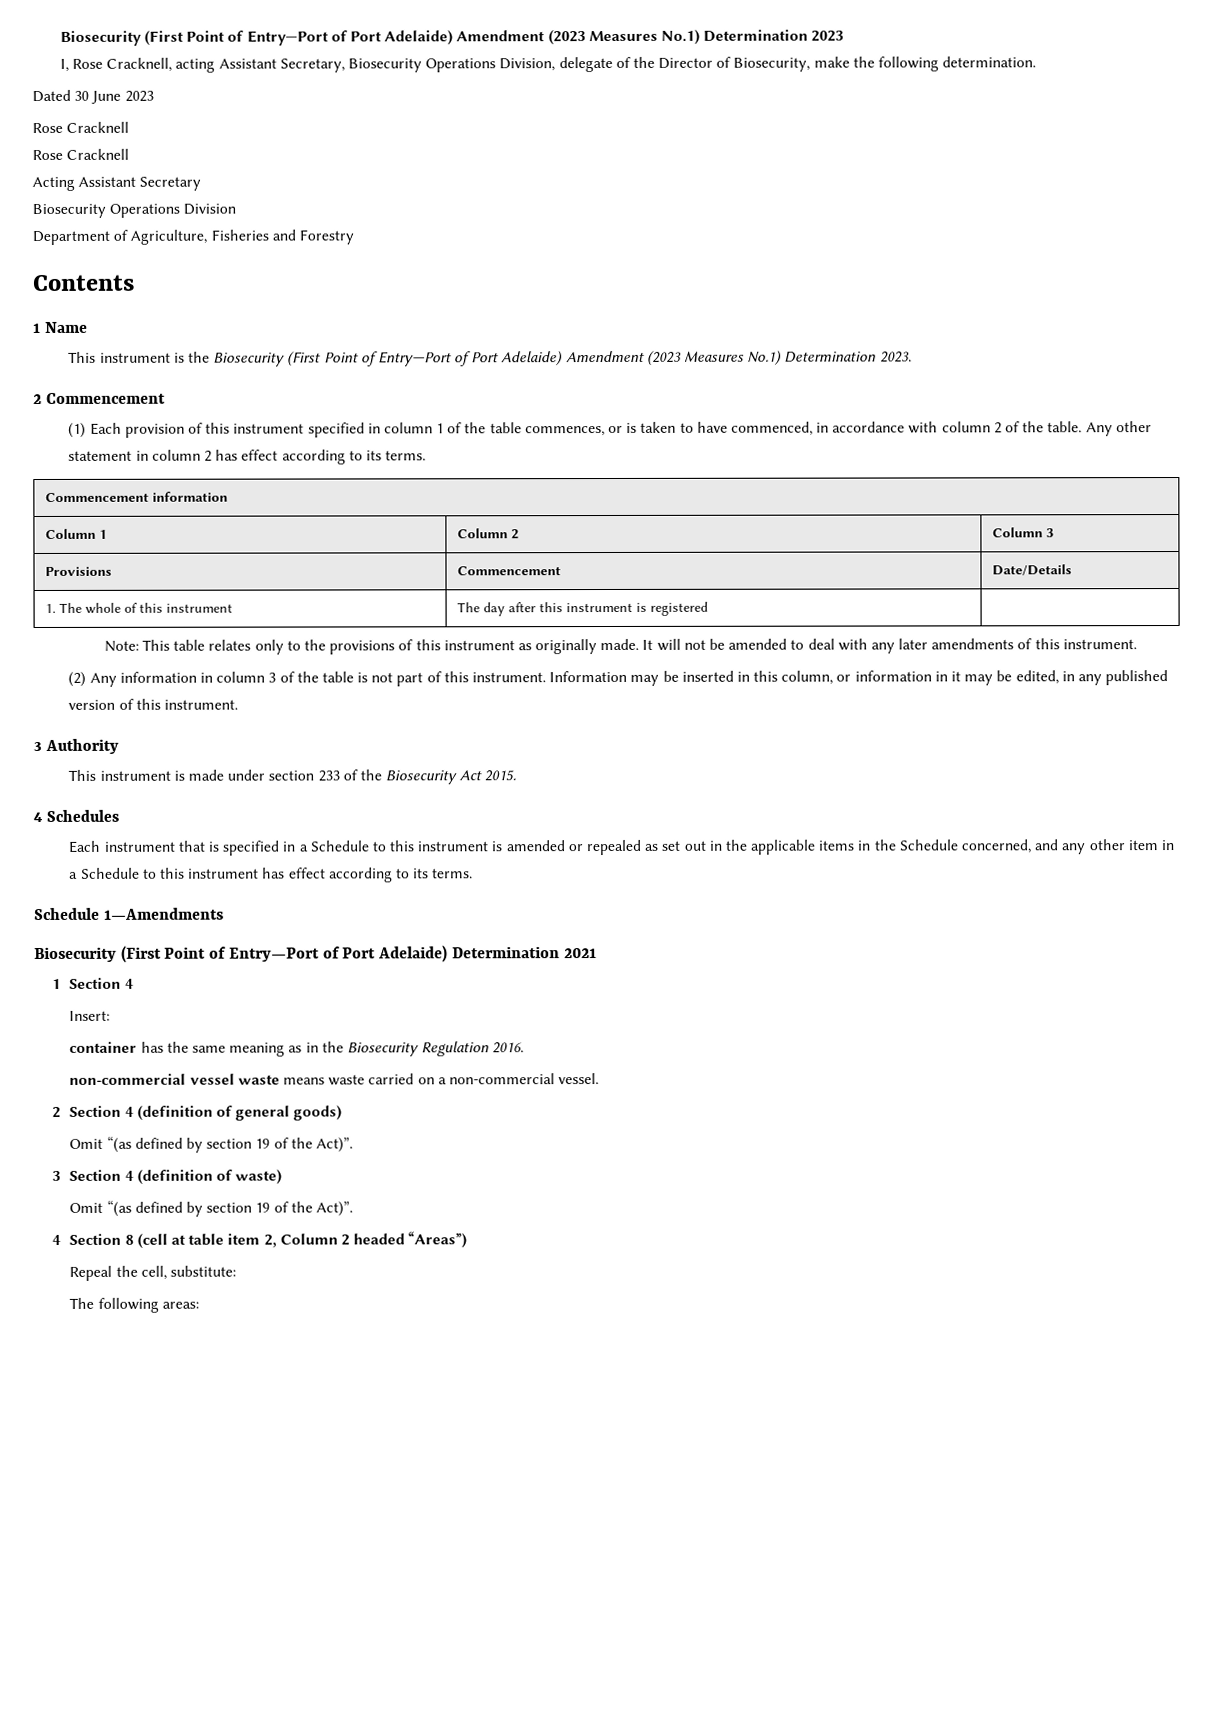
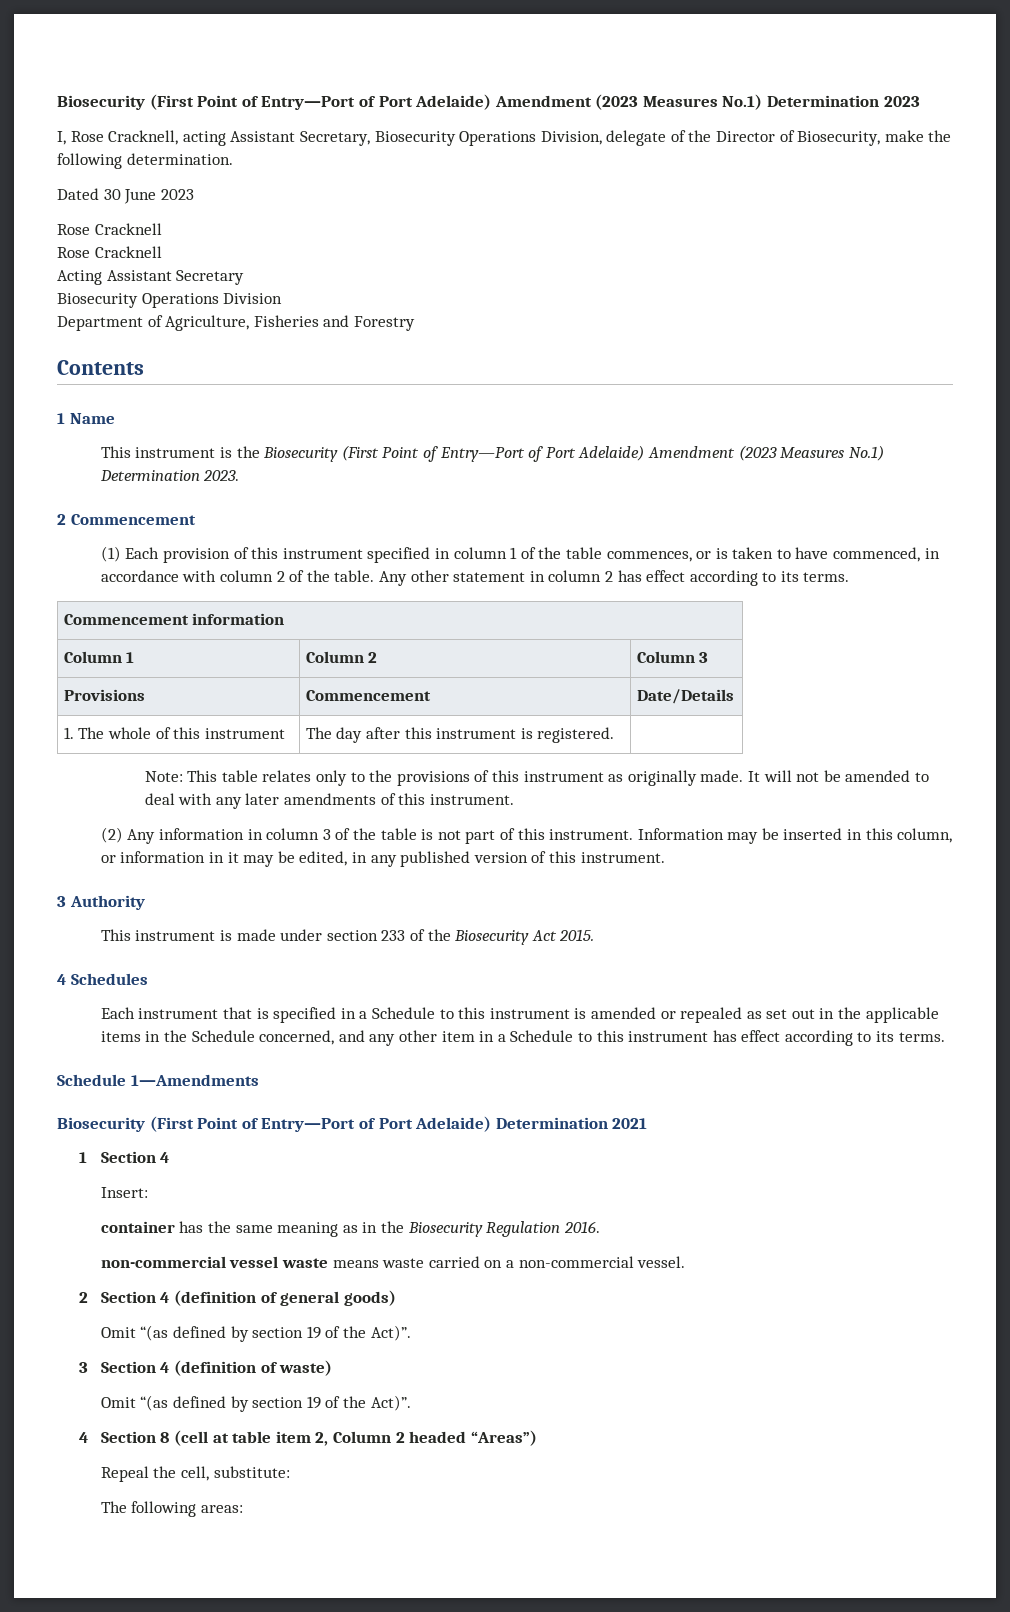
- 1. The whole of this instrument | The day after this instrument is registered |
+ 1. The whole of this instrument | The day after this instrument is registered. |

